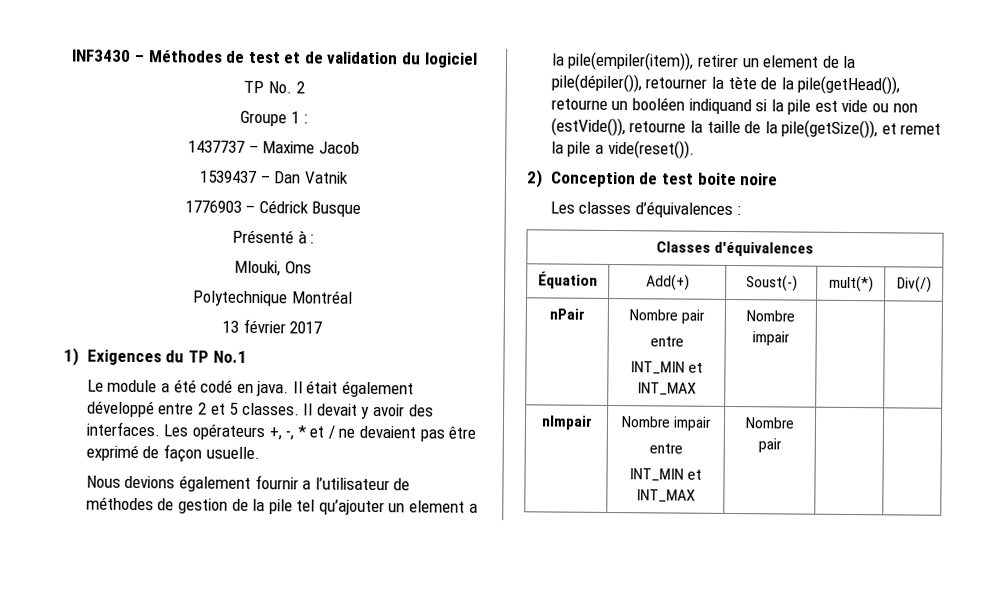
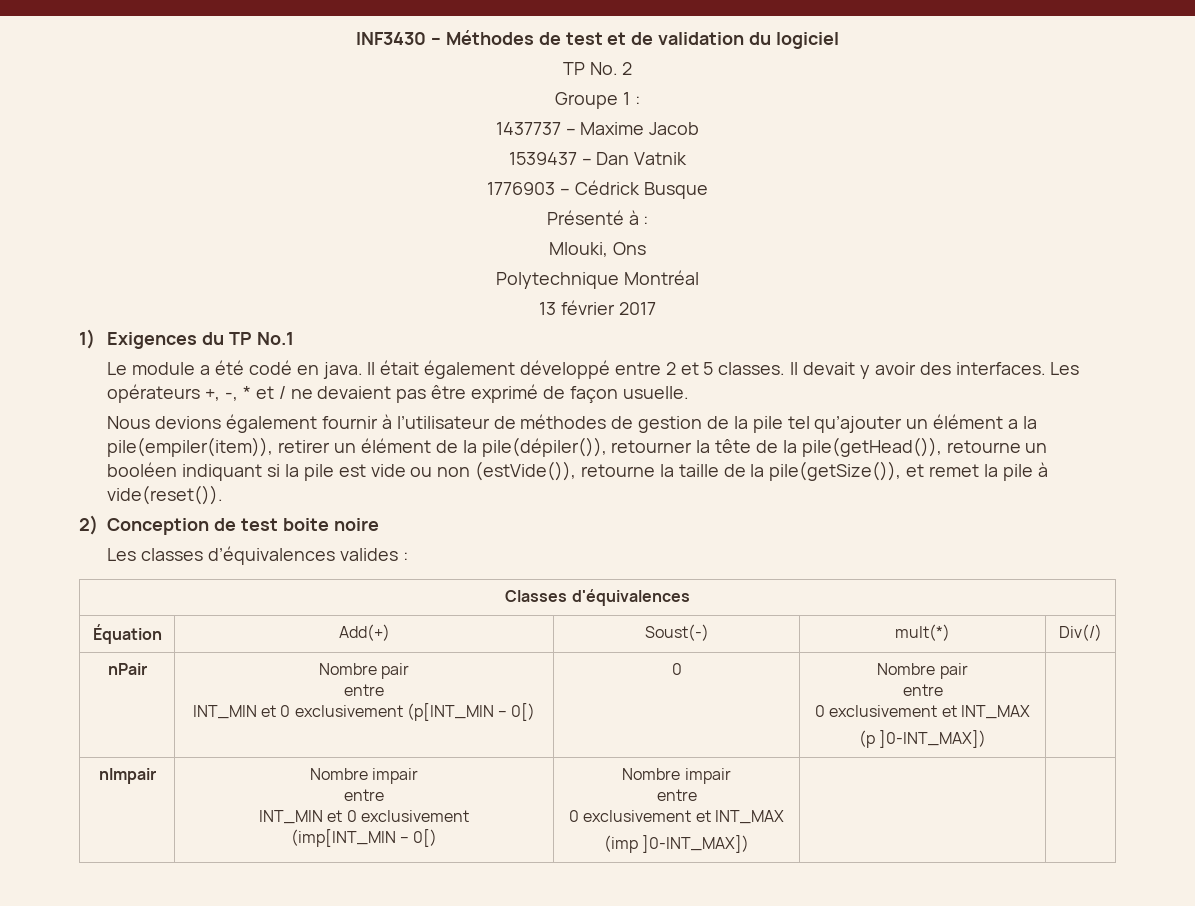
- Nous devions également fournir a l’utilisateur de méthodes de gestion de la pile tel qu’ajouter un element a la pile(empiler(item)), retirer un element de la pile(dépiler()), retourner la tète de la pile(getHead()), retourne un booléen indiquand si la pile est vide ou non (estVide()), retourne la taille de la pile(getSize()), et remet la pile a vide(reset()).
+ Nous devions également fournir à l’utilisateur de méthodes de gestion de la pile tel qu’ajouter un élément a la pile(empiler(item)), retirer un élément de la pile(dépiler()), retourner la tête de la pile(getHead()), retourne un booléen indiquant si la pile est vide ou non (estVide()), retourne la taille de la pile(getSize()), et remet la pile à vide(reset()).
- Les classes d’équivalences :
+ Les classes d’équivalences valides :
  nPair | Nombre pair
  entre
- INT_MIN et INT_MAX | Nombre impair | |
+ INT_MIN et 0 exclusivement (p[INT_MIN – 0[) | 0 | Nombre pair
+ entre
+ 0 exclusivement et INT_MAX
+ (p ]0-INT_MAX]) |
  nImpair | Nombre impair
  entre
- INT_MIN et INT_MAX | Nombre pair | |
+ INT_MIN et 0 exclusivement
+ (imp[INT_MIN – 0[) | Nombre impair
+ entre
+ 0 exclusivement et INT_MAX
+ (imp ]0-INT_MAX]) | |

